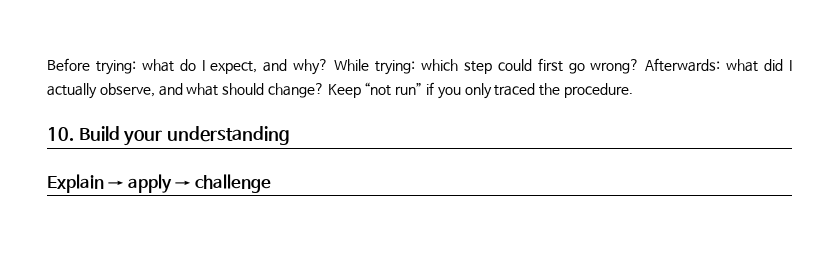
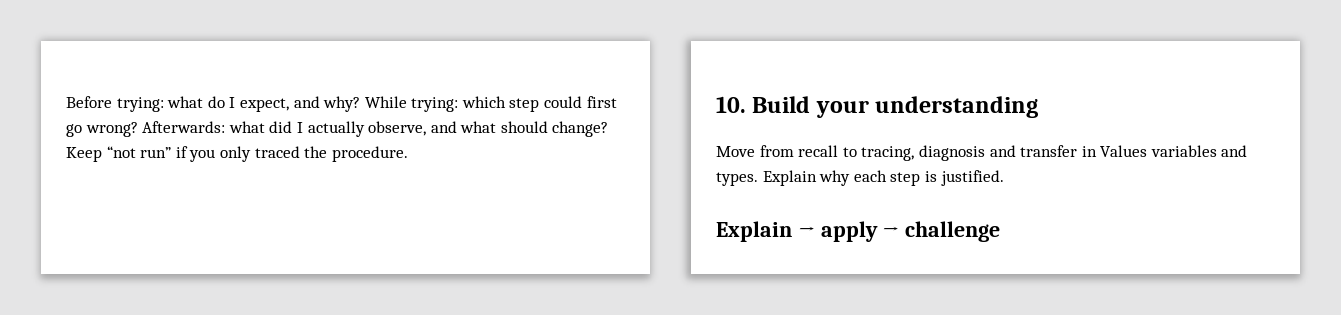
+ Move from recall to tracing, diagnosis and transfer in Values variables and types. Explain why each step is justified.

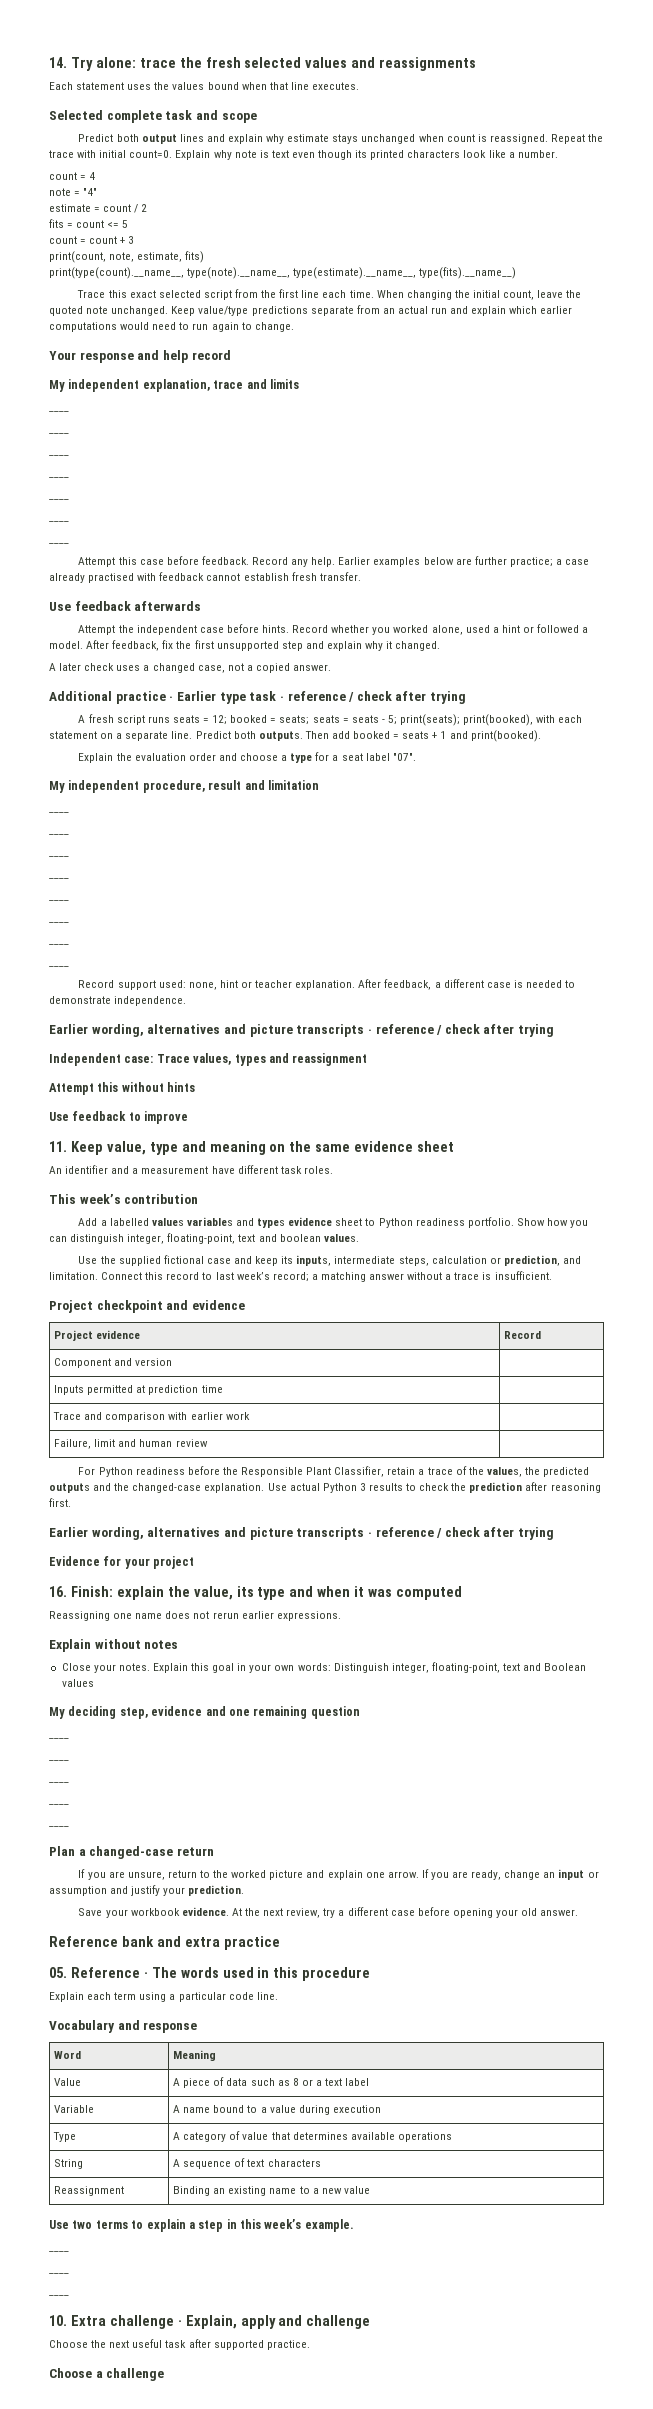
- Before trying: what do I expect, and why? While trying: which step could first go wrong? Afterwards: what did I actually observe, and what should change? Keep “not run” if you only traced the procedure.
- 10. Build your understanding
- Move from recall to tracing, diagnosis and transfer in Values variables and types. Explain why each step is justified.
- Explain → apply → challenge
+ 14. Try alone: trace the fresh selected values and reassignments
+ Each statement uses the values bound when that line executes.
+ Selected complete task and scope
+ Predict both output lines and explain why estimate stays unchanged when count is reassigned. Repeat the trace with initial count=0. Explain why note is text even though its printed characters look like a number.
+ count = 4
+ note = "4"
+ estimate = count / 2
+ fits = count <= 5
+ count = count + 3
+ print(count, note, estimate, fits)
+ print(type(count).__name__, type(note).__name__, type(estimate).__name__, type(fits).__name__)
+ Trace this exact selected script from the first line each time. When changing the initial count, leave the quoted note unchanged. Keep value/type predictions separate from an actual run and explain which earlier computations would need to run again to change.
+ Your response and help record
+ My independent explanation, trace and limits
+ ____
+ ____
+ ____
+ ____
+ ____
+ ____
+ ____
+ Attempt this case before feedback. Record any help. Earlier examples below are further practice; a case already practised with feedback cannot establish fresh transfer.
+ Use feedback afterwards
+ Attempt the independent case before hints. Record whether you worked alone, used a hint or followed a model. After feedback, fix the first unsupported step and explain why it changed.
+ A later check uses a changed case, not a copied answer.
+ Additional practice · Earlier type task · reference / check after trying
+ A fresh script runs seats = 12; booked = seats; seats = seats - 5; print(seats); print(booked), with each statement on a separate line. Predict both outputs. Then add booked = seats + 1 and print(booked).
+ Explain the evaluation order and choose a type for a seat label "07".
+ My independent procedure, result and limitation
+ ____
+ ____
+ ____
+ ____
+ ____
+ ____
+ ____
+ ____
+ Record support used: none, hint or teacher explanation. After feedback, a different case is needed to demonstrate independence.
+ Earlier wording, alternatives and picture transcripts · reference / check after trying
+ Independent case: Trace values, types and reassignment
+ Attempt this without hints
+ Use feedback to improve
+ 11. Keep value, type and meaning on the same evidence sheet
+ An identifier and a measurement have different task roles.
+ This week’s contribution
+ Add a labelled values variables and types evidence sheet to Python readiness portfolio. Show how you can distinguish integer, floating-point, text and boolean values.
+ Use the supplied fictional case and keep its inputs, intermediate steps, calculation or prediction, and limitation. Connect this record to last week’s record; a matching answer without a trace is insufficient.
+ Project checkpoint and evidence
+ Project evidence | Record
+ Component and version |
+ Inputs permitted at prediction time |
+ Trace and comparison with earlier work |
+ Failure, limit and human review |
+ For Python readiness before the Responsible Plant Classifier, retain a trace of the values, the predicted outputs and the changed-case explanation. Use actual Python 3 results to check the prediction after reasoning first.
+ Earlier wording, alternatives and picture transcripts · reference / check after trying
+ Evidence for your project
+ 16. Finish: explain the value, its type and when it was computed
+ Reassigning one name does not rerun earlier expressions.
+ Explain without notes
+ Close your notes. Explain this goal in your own words: Distinguish integer, floating-point, text and Boolean values
+ My deciding step, evidence and one remaining question
+ ____
+ ____
+ ____
+ ____
+ ____
+ Plan a changed-case return
+ If you are unsure, return to the worked picture and explain one arrow. If you are ready, change an input or assumption and justify your prediction.
+ Save your workbook evidence. At the next review, try a different case before opening your old answer.
+ Reference bank and extra practice
+ 05. Reference · The words used in this procedure
+ Explain each term using a particular code line.
+ Vocabulary and response
+ Word | Meaning
+ Value | A piece of data such as 8 or a text label
+ Variable | A name bound to a value during execution
+ Type | A category of value that determines available operations
+ String | A sequence of text characters
+ Reassignment | Binding an existing name to a new value
+ Use two terms to explain a step in this week’s example.
+ ____
+ ____
+ ____
+ 10. Extra challenge · Explain, apply and challenge
+ Choose the next useful task after supported practice.
+ Choose a challenge

